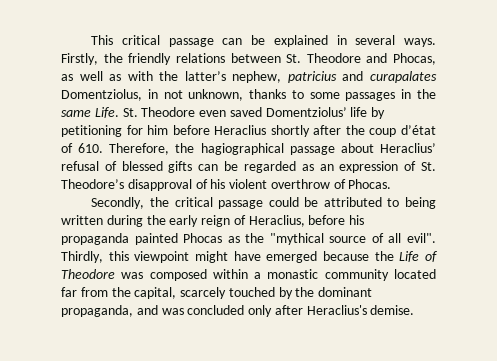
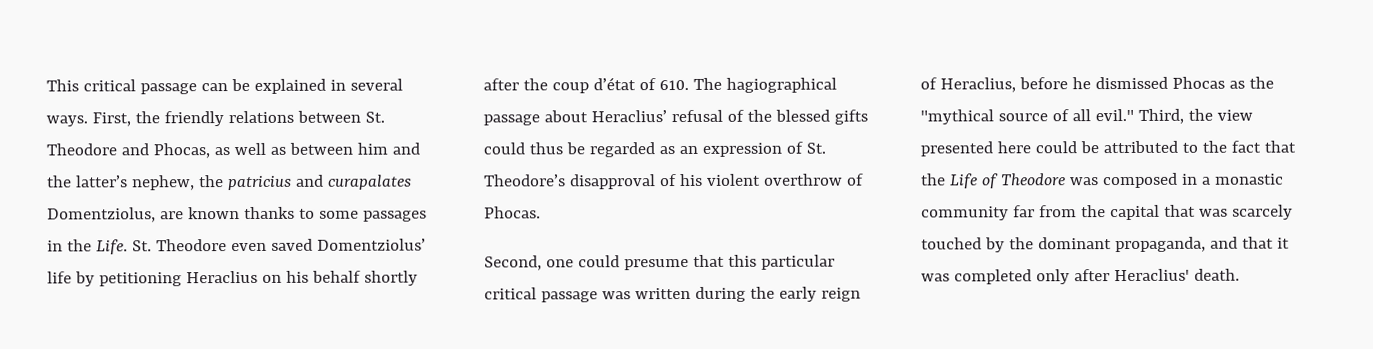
- Firstly, the friendly relations between St. Theodore and Phocas, as well as with the latter’s nephew, patricius and curapalates Domentziolus, in not unknown, thanks to some passages in the same Life.
+ First, the friendly relations between St. Theodore and Phocas, as well as between him and the latter’s nephew, the patricius and curapalates Domentziolus, are known thanks to some passages in the Life.
- St. Theodore even saved Domentziolus’ life by petitioning for him before Heraclius shortly after the coup d’état of 610. Therefore, the hagiographical passage about Heraclius’ refusal of blessed gifts can be regarded as an expression of St. Theodore’s disapproval of his violent overthrow of Phocas.
+ St. Theodore even saved Domentziolus’ life by petitioning Heraclius on his behalf shortly after the coup d’état of 610. The hagiographical passage about Heraclius’ refusal of the blessed gifts could thus be regarded as an expression of St. Theodore’s disapproval of his violent overthrow of Phocas.
- Secondly, the critical passage could be attributed to being written during the early reign of Heraclius, before his propaganda painted Phocas as the "mythical source of all evil". Thirdly, this viewpoint might have emerged because the Life of Theodore was composed within a monastic community located far from the capital, scarcely touched by the dominant propaganda, and was concluded only after Heraclius's demise.
+ Second, one could presume that this particular critical passage was written during the early reign of Heraclius, before he dismissed Phocas as the "mythical source of all evil." Third, the view presented here could be attributed to the fact that the Life of Theodore was composed in a monastic community far from the capital that was scarcely touched by the dominant propaganda, and that it was completed only after Heraclius' death.

